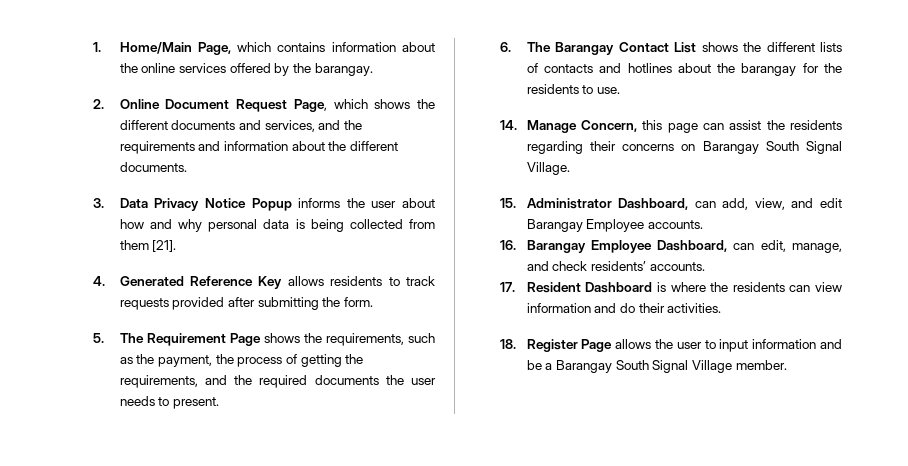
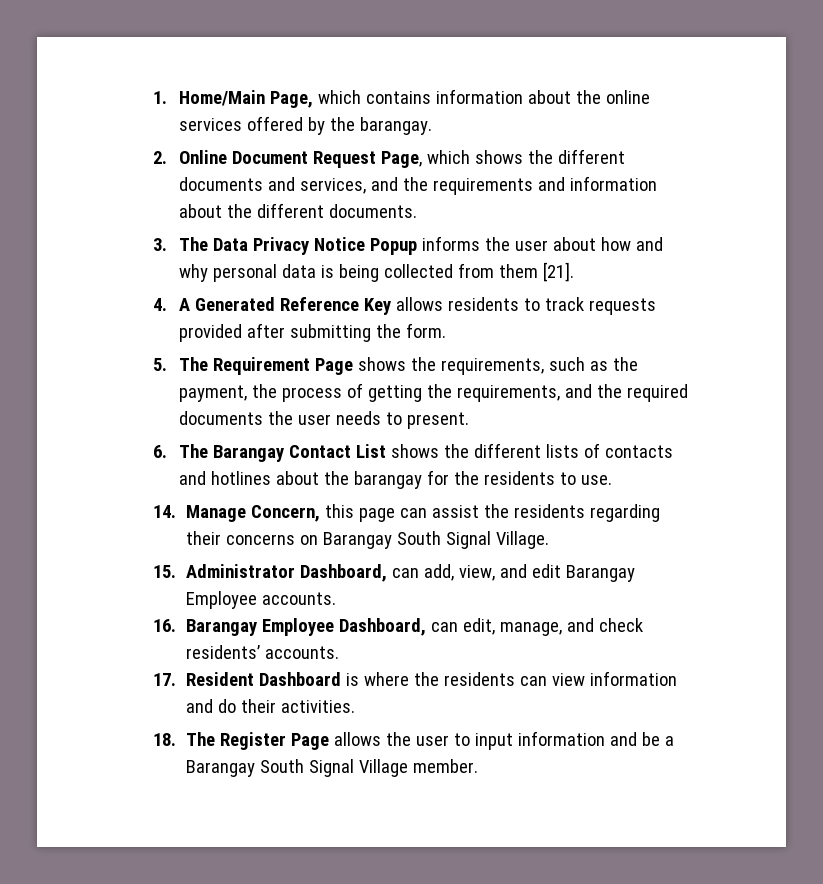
- 3. Data Privacy Notice Popup informs the user about how and why personal data is being collected from them [21].
+ 3. The Data Privacy Notice Popup informs the user about how and why personal data is being collected from them [21].
- 4. Generated Reference Key allows residents to track requests provided after submitting the form.
+ 4. A Generated Reference Key allows residents to track requests provided after submitting the form.
- 18. Register Page allows the user to input information and be a Barangay South Signal Village member.
+ 18. The Register Page allows the user to input information and be a Barangay South Signal Village member.

